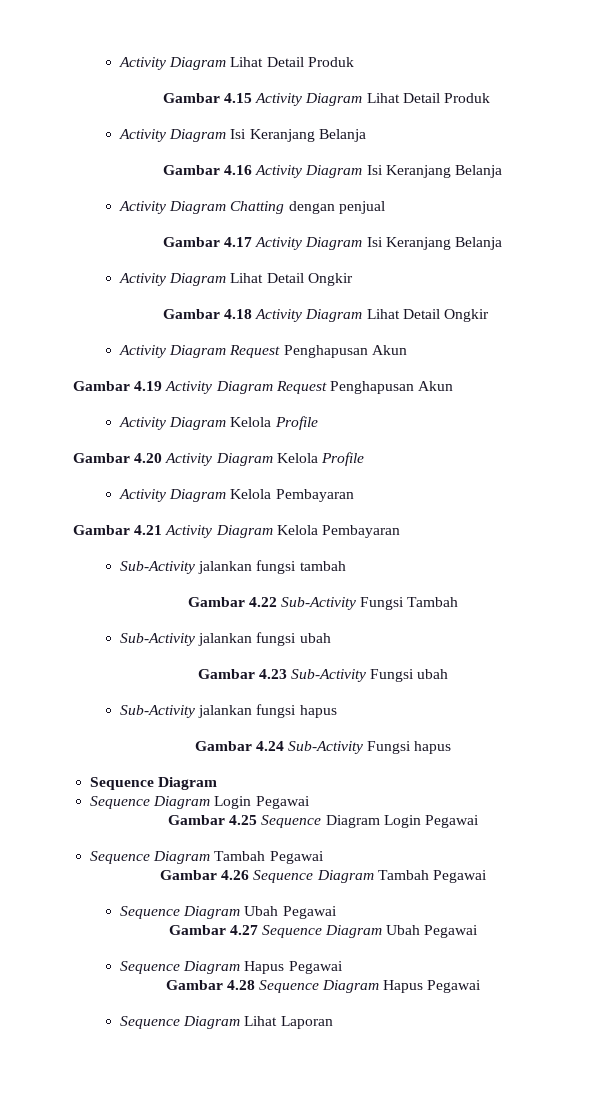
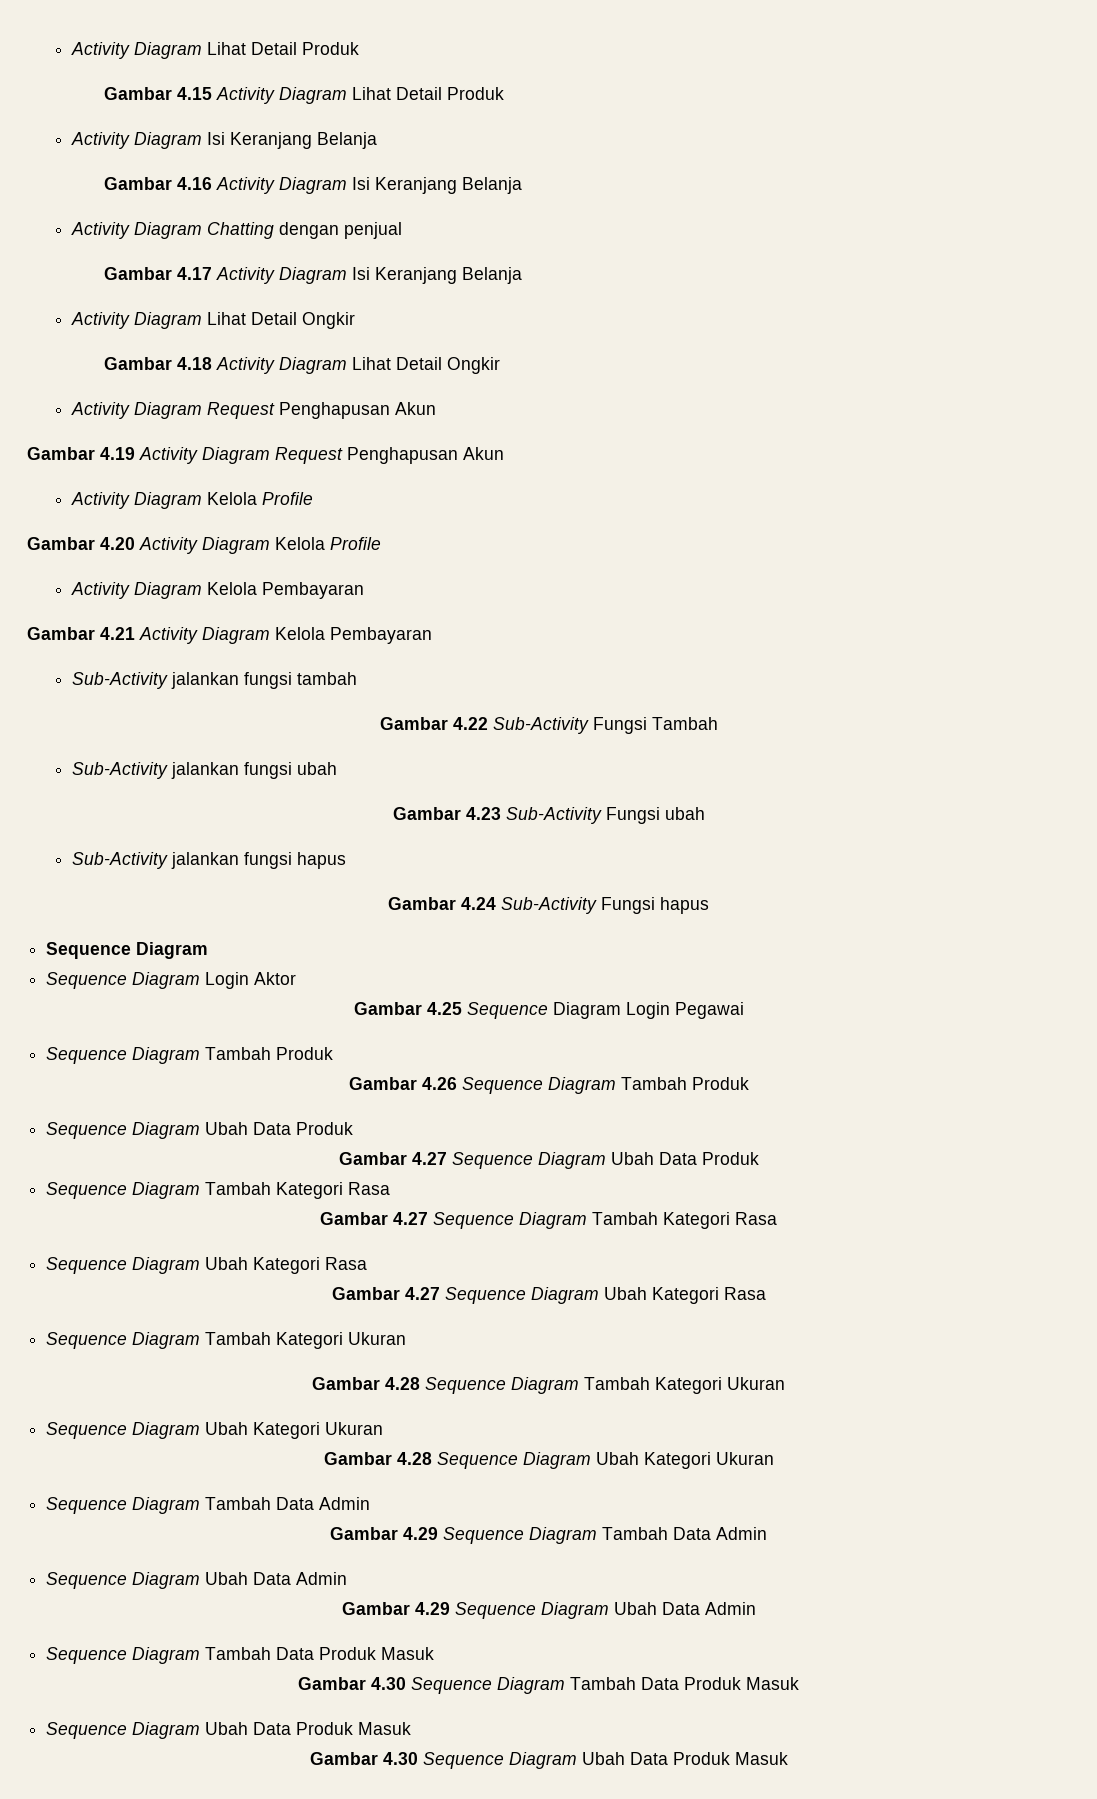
  Gambar 4.24 Sub-Activity Fungsi hapus
  Sequence Diagram
- Sequence Diagram Login Pegawai
+ Sequence Diagram Login Aktor
  Gambar 4.25 Sequence Diagram Login Pegawai
- Sequence Diagram Tambah Pegawai
+ Sequence Diagram Tambah Produk
- Gambar 4.26 Sequence Diagram Tambah Pegawai
- Sequence Diagram Ubah Pegawai
- Gambar 4.27 Sequence Diagram Ubah Pegawai
- Sequence Diagram Hapus Pegawai
- Gambar 4.28 Sequence Diagram Hapus Pegawai
- Sequence Diagram Lihat Laporan
+ Gambar 4.26 Sequence Diagram Tambah Produk
+ Sequence Diagram Ubah Data Produk
+ Gambar 4.27 Sequence Diagram Ubah Data Produk
+ Sequence Diagram Tambah Kategori Rasa
+ Gambar 4.27 Sequence Diagram Tambah Kategori Rasa
+ Sequence Diagram Ubah Kategori Rasa
+ Gambar 4.27 Sequence Diagram Ubah Kategori Rasa
+ Sequence Diagram Tambah Kategori Ukuran
+ Gambar 4.28 Sequence Diagram Tambah Kategori Ukuran
+ Sequence Diagram Ubah Kategori Ukuran
+ Gambar 4.28 Sequence Diagram Ubah Kategori Ukuran
+ Sequence Diagram Tambah Data Admin
+ Gambar 4.29 Sequence Diagram Tambah Data Admin
+ Sequence Diagram Ubah Data Admin
+ Gambar 4.29 Sequence Diagram Ubah Data Admin
+ Sequence Diagram Tambah Data Produk Masuk
+ Gambar 4.30 Sequence Diagram Tambah Data Produk Masuk
+ Sequence Diagram Ubah Data Produk Masuk
+ Gambar 4.30 Sequence Diagram Ubah Data Produk Masuk

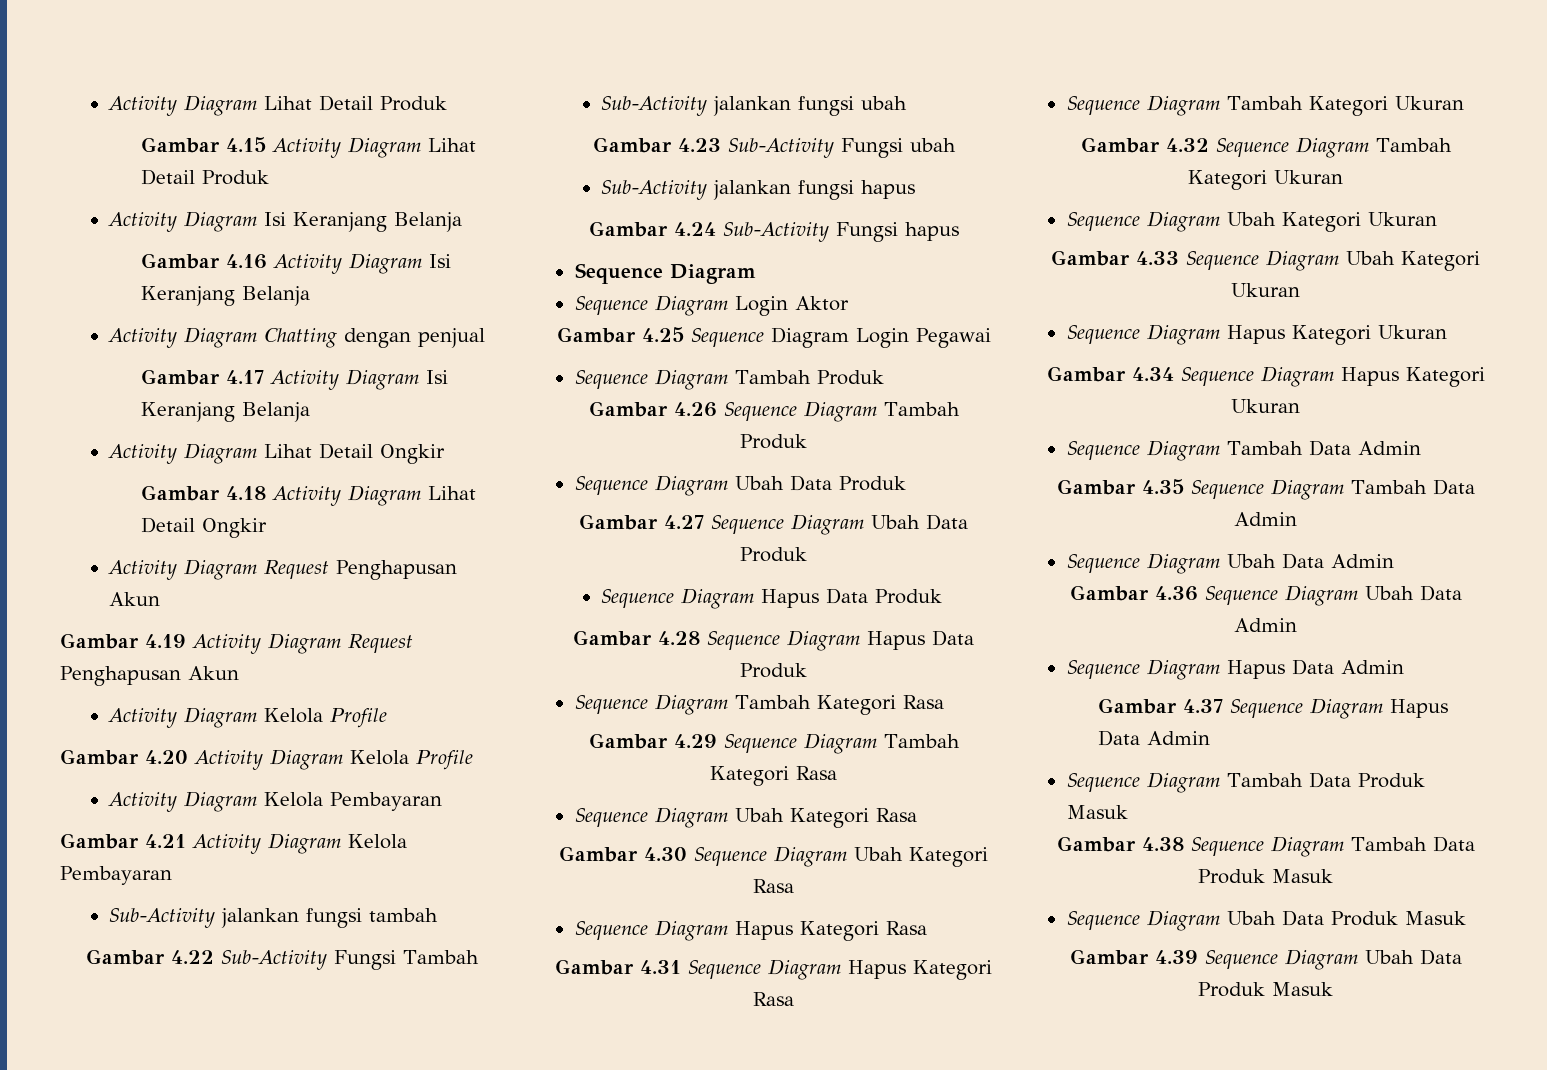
  Gambar 4.27 Sequence Diagram Ubah Data Produk
+ Sequence Diagram Hapus Data Produk
+ Gambar 4.28 Sequence Diagram Hapus Data Produk
- Gambar 4.27 Sequence Diagram Tambah Kategori Rasa
+ Gambar 4.29 Sequence Diagram Tambah Kategori Rasa
- Gambar 4.27 Sequence Diagram Ubah Kategori Rasa
+ Gambar 4.30 Sequence Diagram Ubah Kategori Rasa
+ Sequence Diagram Hapus Kategori Rasa
+ Gambar 4.31 Sequence Diagram Hapus Kategori Rasa
- Gambar 4.28 Sequence Diagram Tambah Kategori Ukuran
+ Gambar 4.32 Sequence Diagram Tambah Kategori Ukuran
- Gambar 4.28 Sequence Diagram Ubah Kategori Ukuran
+ Gambar 4.33 Sequence Diagram Ubah Kategori Ukuran
+ Sequence Diagram Hapus Kategori Ukuran
+ Gambar 4.34 Sequence Diagram Hapus Kategori Ukuran
- Gambar 4.29 Sequence Diagram Tambah Data Admin
+ Gambar 4.35 Sequence Diagram Tambah Data Admin
- Gambar 4.29 Sequence Diagram Ubah Data Admin
+ Gambar 4.36 Sequence Diagram Ubah Data Admin
+ Sequence Diagram Hapus Data Admin
+ Gambar 4.37 Sequence Diagram Hapus Data Admin
- Gambar 4.30 Sequence Diagram Tambah Data Produk Masuk
+ Gambar 4.38 Sequence Diagram Tambah Data Produk Masuk
- Gambar 4.30 Sequence Diagram Ubah Data Produk Masuk
+ Gambar 4.39 Sequence Diagram Ubah Data Produk Masuk

